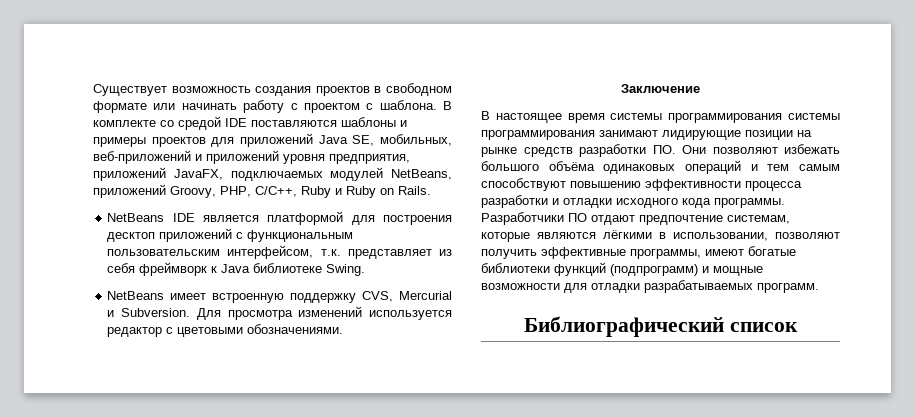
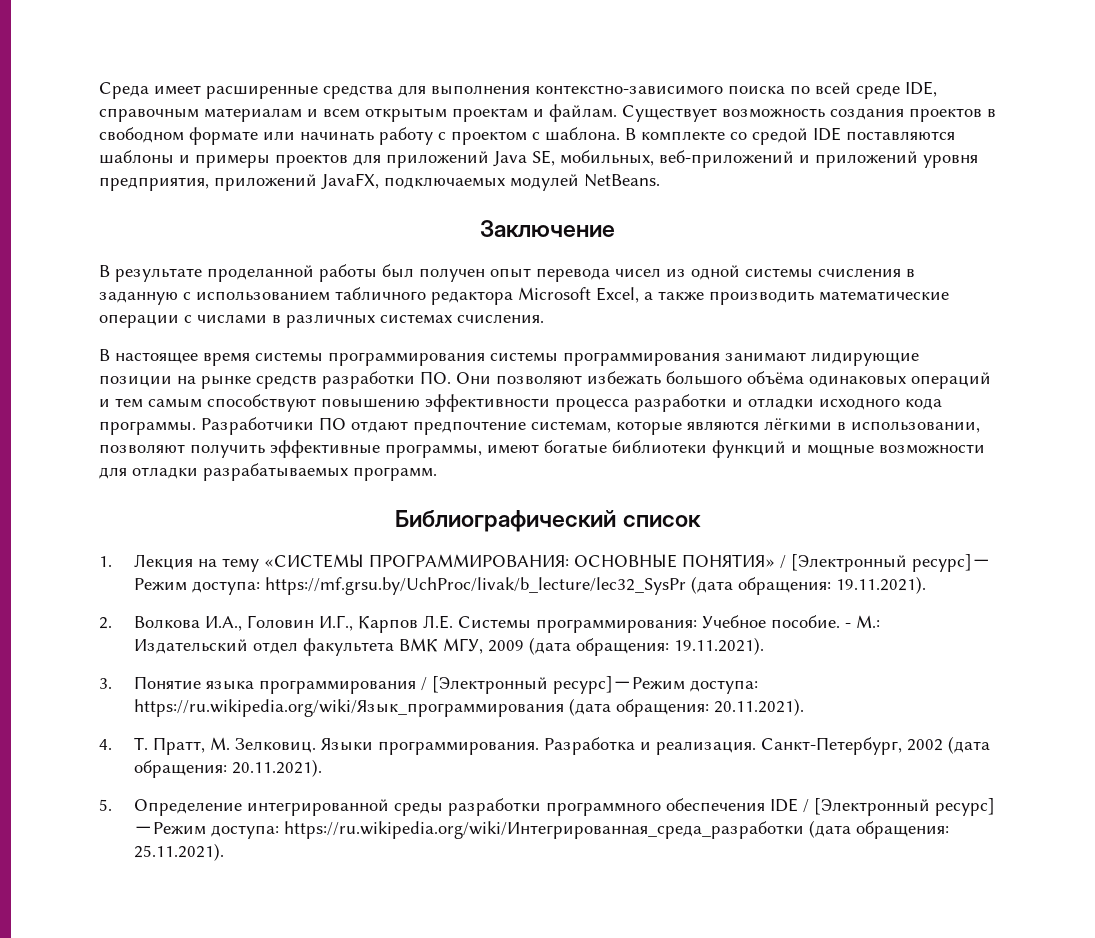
+ Среда имеет расширенные средства для выполнения контекстно-зависимого поиска по всей среде IDE, справочным материалам и всем открытым проектам и файлам.
- В комплекте со средой IDE поставляются шаблоны и примеры проектов для приложений Java SE, мобильных, веб-приложений и приложений уровня предприятия, приложений JavaFX, подключаемых модулей NetBeans, приложений Groovy, PHP, C/C++, Ruby и Ruby on Rails.
- NetBeans IDE является платформой для построения десктоп приложений с функциональным пользовательским интерфейсом, т.к. представляет из себя фреймворк к Java библиотеке Swing.
- NetBeans имеет встроенную поддержку CVS, Mercurial и Subversion. Для просмотра изменений используется редактор с цветовыми обозначениями.
+ В комплекте со средой IDE поставляются шаблоны и примеры проектов для приложений Java SE, мобильных, веб-приложений и приложений уровня предприятия, приложений JavaFX, подключаемых модулей NetBeans.
  Заключение
+ В результате проделанной работы был получен опыт перевода чисел из одной системы счисления в заданную с использованием табличного редактора Microsoft Excel, а также производить математические операции с числами в различных системах счисления.
- Разработчики ПО отдают предпочтение системам, которые являются лёгкими в использовании, позволяют получить эффективные программы, имеют богатые библиотеки функций (подпрограмм) и мощные возможности для отладки разрабатываемых программ.
+ Разработчики ПО отдают предпочтение системам, которые являются лёгкими в использовании, позволяют получить эффективные программы, имеют богатые библиотеки функций и мощные возможности для отладки разрабатываемых программ.
+ 1. Лекция на тему «СИСТЕМЫ ПРОГРАММИРОВАНИЯ: ОСНОВНЫЕ ПОНЯТИЯ» / [Электронный ресурс]－Режим доступа: https://mf.grsu.by/UchProc/livak/b_lecture/lec32_SysPr (дата обращения: 19.11.2021).
+ 2. Волкова И.А., Головин И.Г., Карпов Л.Е. Системы программирования: Учебное пособие. - М.: Издательский отдел факультета ВМК МГУ, 2009 (дата обращения: 19.11.2021).
+ 3. Понятие языка программирования / [Электронный ресурс]－Режим доступа: https://ru.wikipedia.org/wiki/Язык_программирования (дата обращения: 20.11.2021).
+ 4. Т. Пратт, М. Зелковиц. Языки программирования. Разработка и реализация. Санкт-Петербург, 2002 (дата обращения: 20.11.2021).
+ 5. Определение интегрированной среды разработки программного обеспечения IDE / [Электронный ресурс]－Режим доступа: https://ru.wikipedia.org/wiki/Интегрированная_среда_разработки (дата обращения: 25.11.2021).

